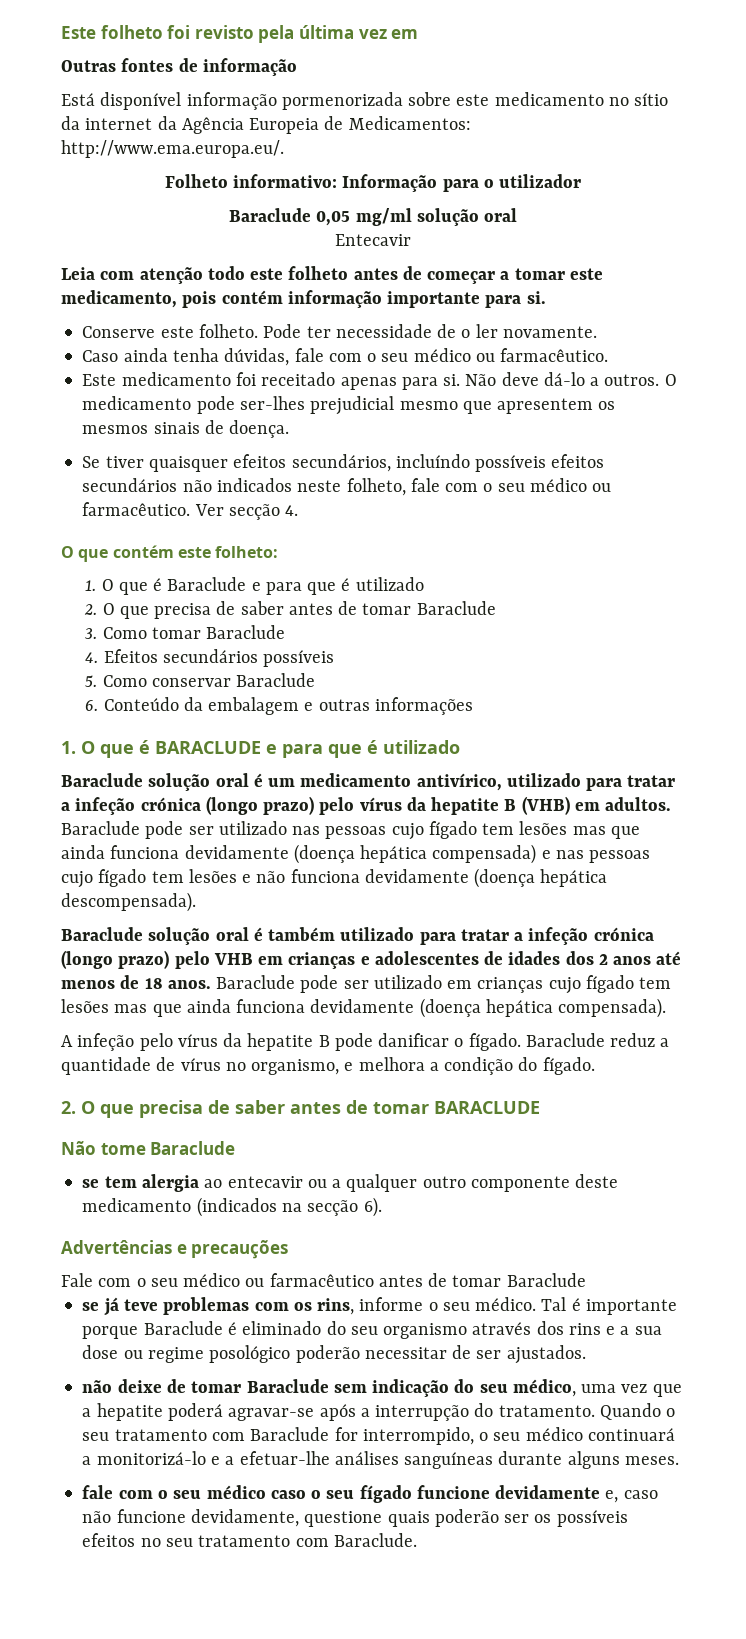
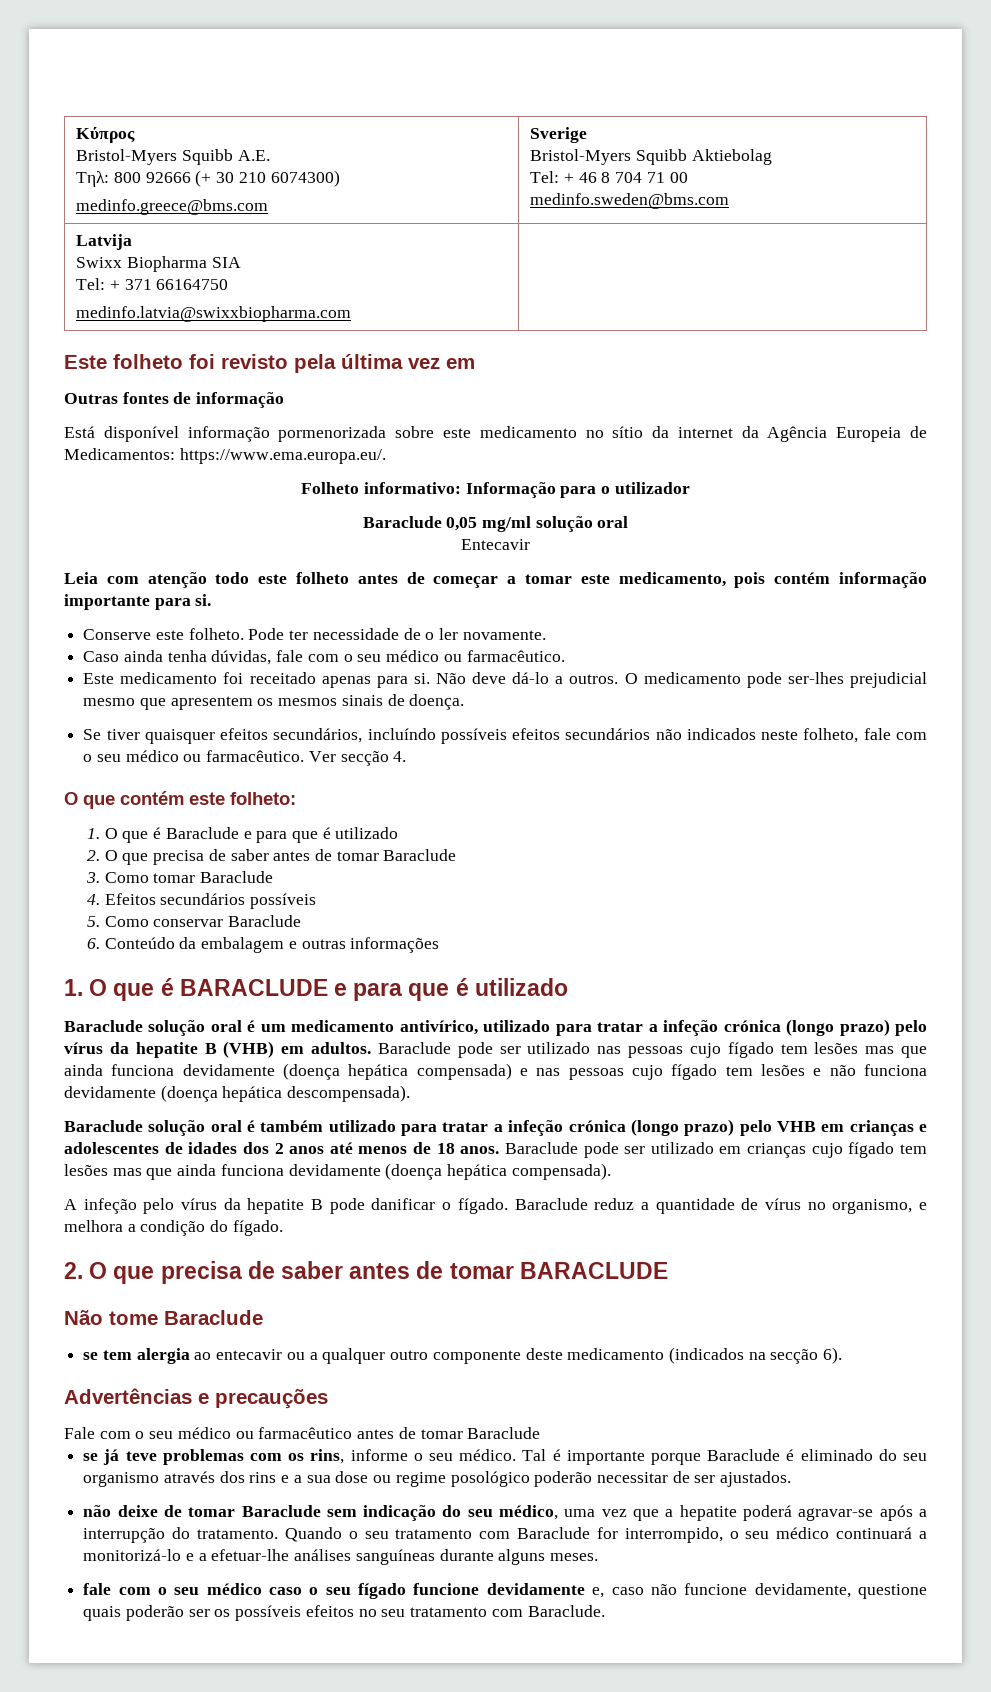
+ Κύπρος
+ Bristol-Myers Squibb A.E.
+ Τηλ: 800 92666 (+ 30 210 6074300)
+ medinfo.greece@bms.com | Sverige
+ Bristol-Myers Squibb Aktiebolag
+ Tel: + 46 8 704 71 00
+ medinfo.sweden@bms.com
+ Latvija
+ Swixx Biopharma SIA
+ Tel: + 371 66164750
+ medinfo.latvia@swixxbiopharma.com |
- Está disponível informação pormenorizada sobre este medicamento no sítio da internet da Agência Europeia de Medicamentos: http://www.ema.europa.eu/.
+ Está disponível informação pormenorizada sobre este medicamento no sítio da internet da Agência Europeia de Medicamentos: https://www.ema.europa.eu/.

